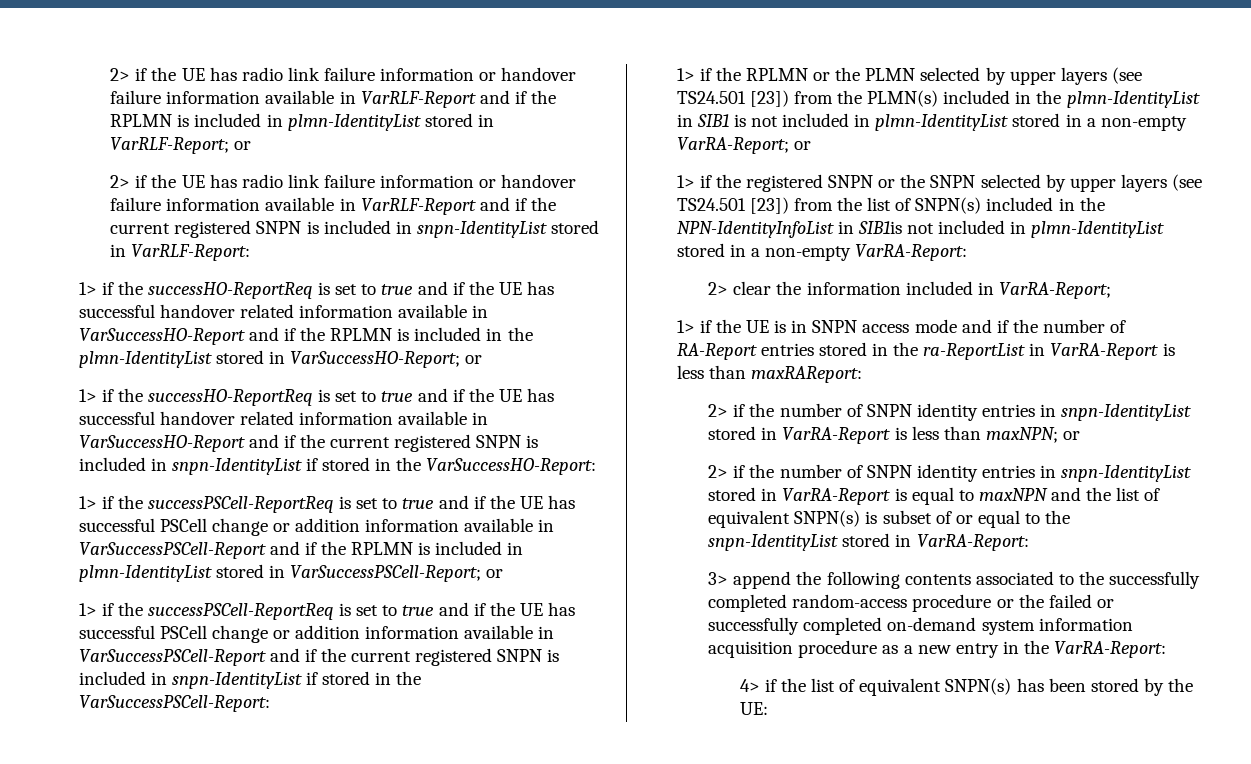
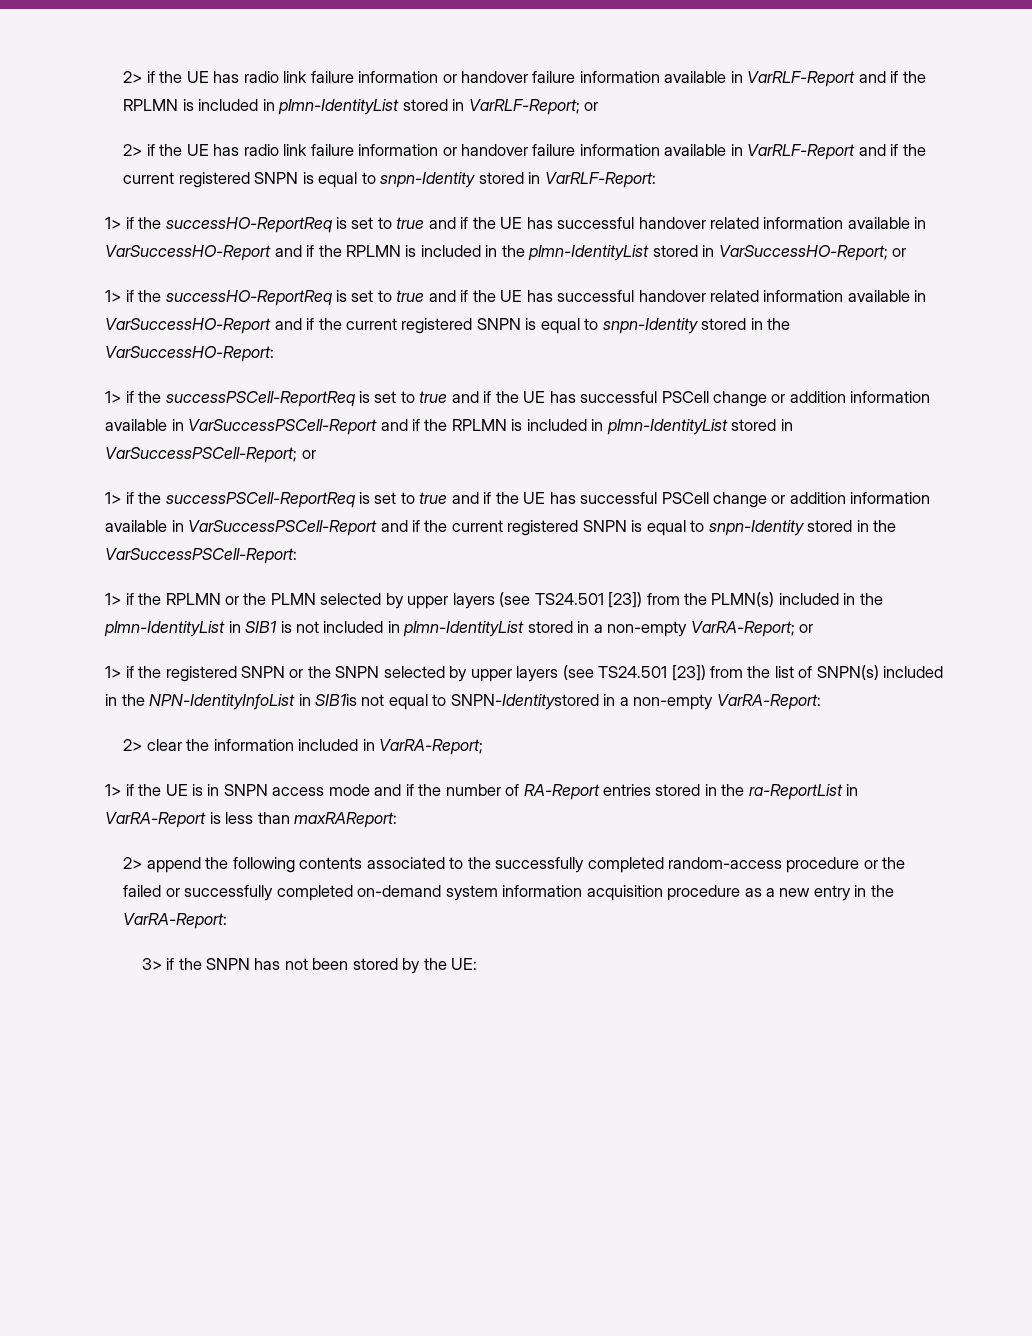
- 2> if the UE has radio link failure information or handover failure information available in VarRLF-Report and if the current registered SNPN is included in snpn-IdentityList stored in VarRLF-Report:
+ 2> if the UE has radio link failure information or handover failure information available in VarRLF-Report and if the current registered SNPN is equal to snpn-Identity stored in VarRLF-Report:
- 1> if the successHO-ReportReq is set to true and if the UE has successful handover related information available in VarSuccessHO-Report and if the current registered SNPN is included in snpn-IdentityList if stored in the VarSuccessHO-Report:
+ 1> if the successHO-ReportReq is set to true and if the UE has successful handover related information available in VarSuccessHO-Report and if the current registered SNPN is equal to snpn-Identity stored in the VarSuccessHO-Report:
- 1> if the successPSCell-ReportReq is set to true and if the UE has successful PSCell change or addition information available in VarSuccessPSCell-Report and if the current registered SNPN is included in snpn-IdentityList if stored in the VarSuccessPSCell-Report:
+ 1> if the successPSCell-ReportReq is set to true and if the UE has successful PSCell change or addition information available in VarSuccessPSCell-Report and if the current registered SNPN is equal to snpn-Identity stored in the VarSuccessPSCell-Report:
- 1> if the registered SNPN or the SNPN selected by upper layers (see TS24.501 [23]) from the list of SNPN(s) included in the NPN-IdentityInfoList in SIB1is not included in plmn-IdentityList stored in a non-empty VarRA-Report:
+ 1> if the registered SNPN or the SNPN selected by upper layers (see TS24.501 [23]) from the list of SNPN(s) included in the NPN-IdentityInfoList in SIB1is not equal to SNPN-Identitystored in a non-empty VarRA-Report:
- 2> if the number of SNPN identity entries in snpn-IdentityList stored in VarRA-Report is less than maxNPN; or
- 2> if the number of SNPN identity entries in snpn-IdentityList stored in VarRA-Report is equal to maxNPN and the list of equivalent SNPN(s) is subset of or equal to the snpn-IdentityList stored in VarRA-Report:
- 3> append the following contents associated to the successfully completed random-access procedure or the failed or successfully completed on-demand system information acquisition procedure as a new entry in the VarRA-Report:
+ 2> append the following contents associated to the successfully completed random-access procedure or the failed or successfully completed on-demand system information acquisition procedure as a new entry in the VarRA-Report:
- 4> if the list of equivalent SNPN(s) has been stored by the UE:
+ 3> if the SNPN has not been stored by the UE:

